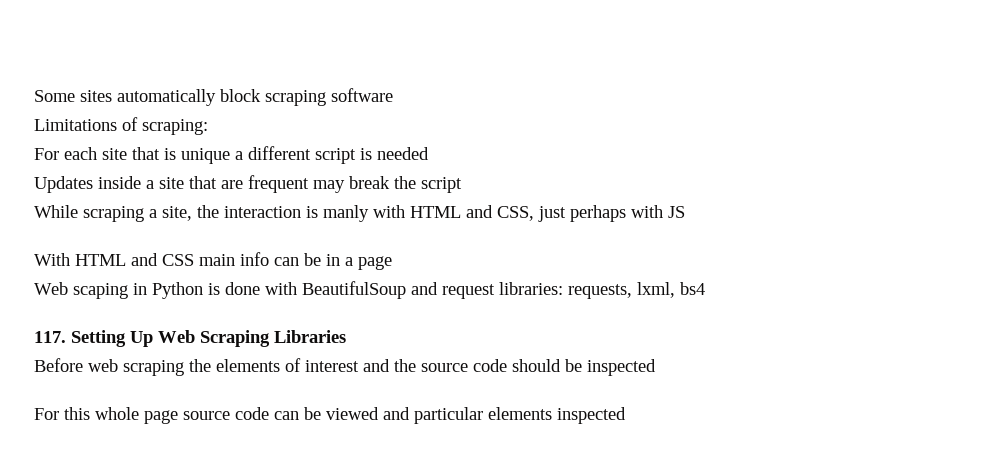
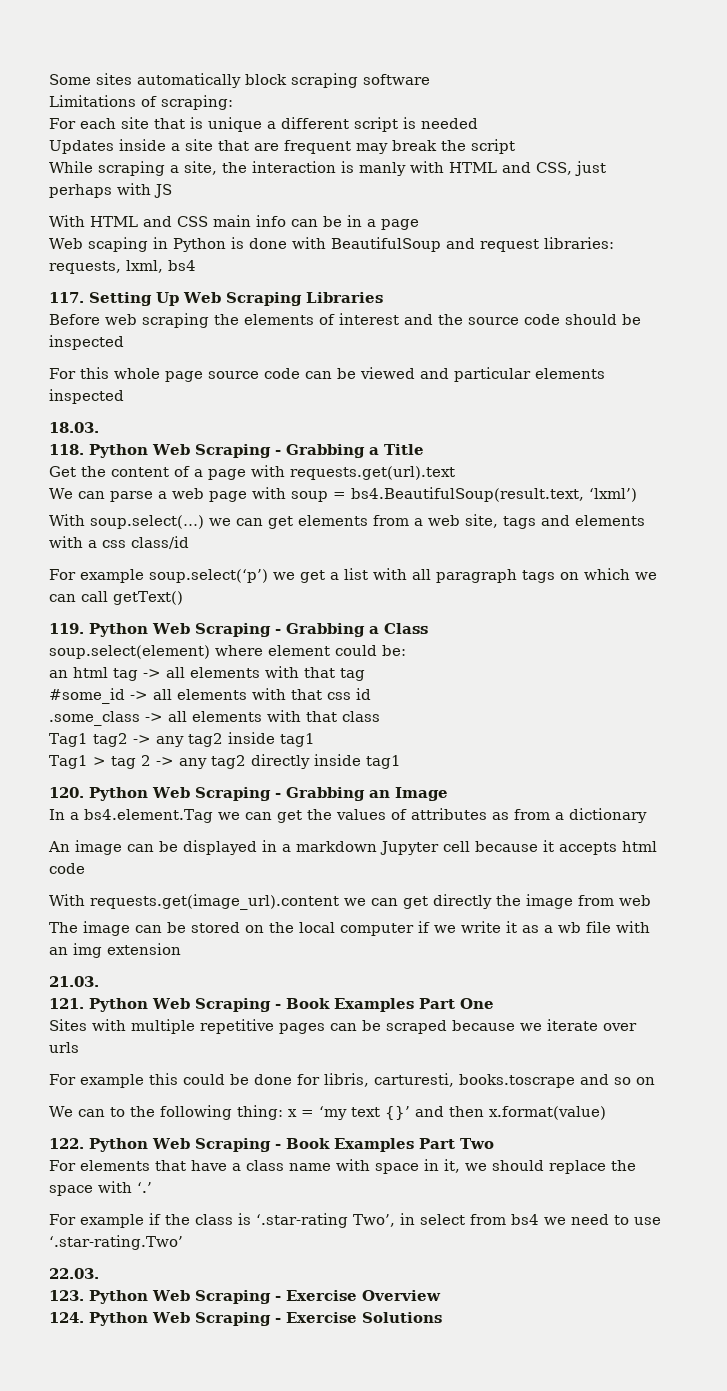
+ 18.03.
+ 118. Python Web Scraping - Grabbing a Title
+ Get the content of a page with requests.get(url).text
+ We can parse a web page with soup = bs4.BeautifulSoup(result.text, ‘lxml’)
+ With soup.select(…) we can get elements from a web site, tags and elements with a css class/id
+ For example soup.select(‘p’) we get a list with all paragraph tags on which we can call getText()
+ 119. Python Web Scraping - Grabbing a Class
+ soup.select(element) where element could be:
+ an html tag -> all elements with that tag
+ #some_id -> all elements with that css id
+ .some_class -> all elements with that class
+ Tag1 tag2 -> any tag2 inside tag1
+ Tag1 > tag 2 -> any tag2 directly inside tag1
+ 120. Python Web Scraping - Grabbing an Image
+ In a bs4.element.Tag we can get the values of attributes as from a dictionary
+ An image can be displayed in a markdown Jupyter cell because it accepts html code
+ With requests.get(image_url).content we can get directly the image from web
+ The image can be stored on the local computer if we write it as a wb file with an img extension
+ 21.03.
+ 121. Python Web Scraping - Book Examples Part One
+ Sites with multiple repetitive pages can be scraped because we iterate over urls
+ For example this could be done for libris, carturesti, books.toscrape and so on
+ We can to the following thing: x = ‘my text {}’ and then x.format(value)
+ 122. Python Web Scraping - Book Examples Part Two
+ For elements that have a class name with space in it, we should replace the space with ‘.’
+ For example if the class is ‘.star-rating Two’, in select from bs4 we need to use ‘.star-rating.Two’
+ 22.03.
+ 123. Python Web Scraping - Exercise Overview
+ 124. Python Web Scraping - Exercise Solutions

